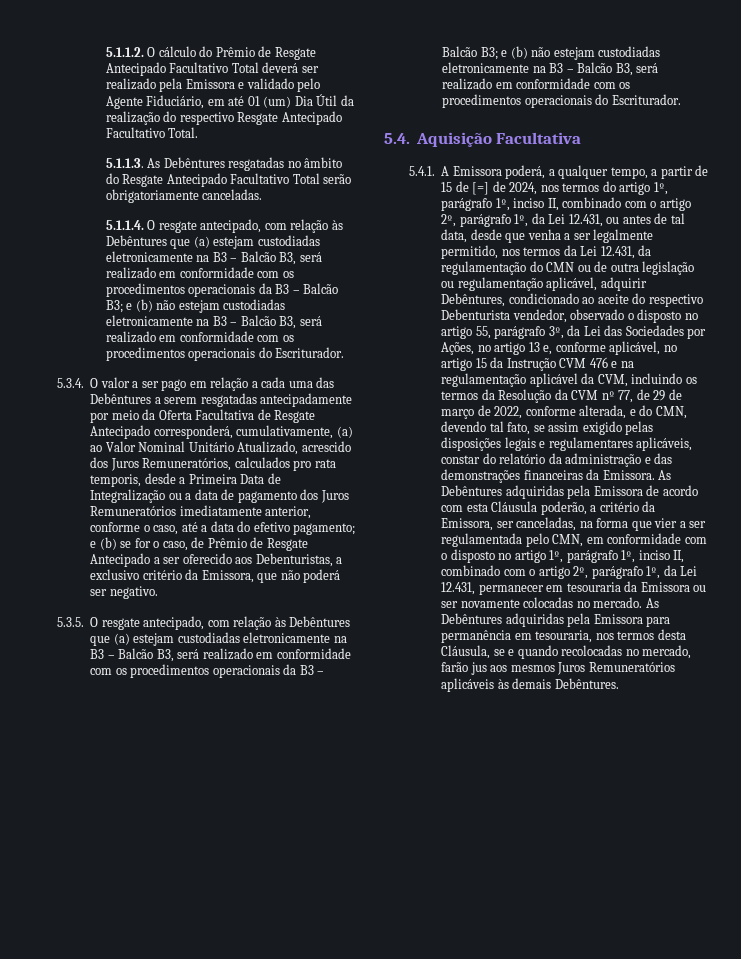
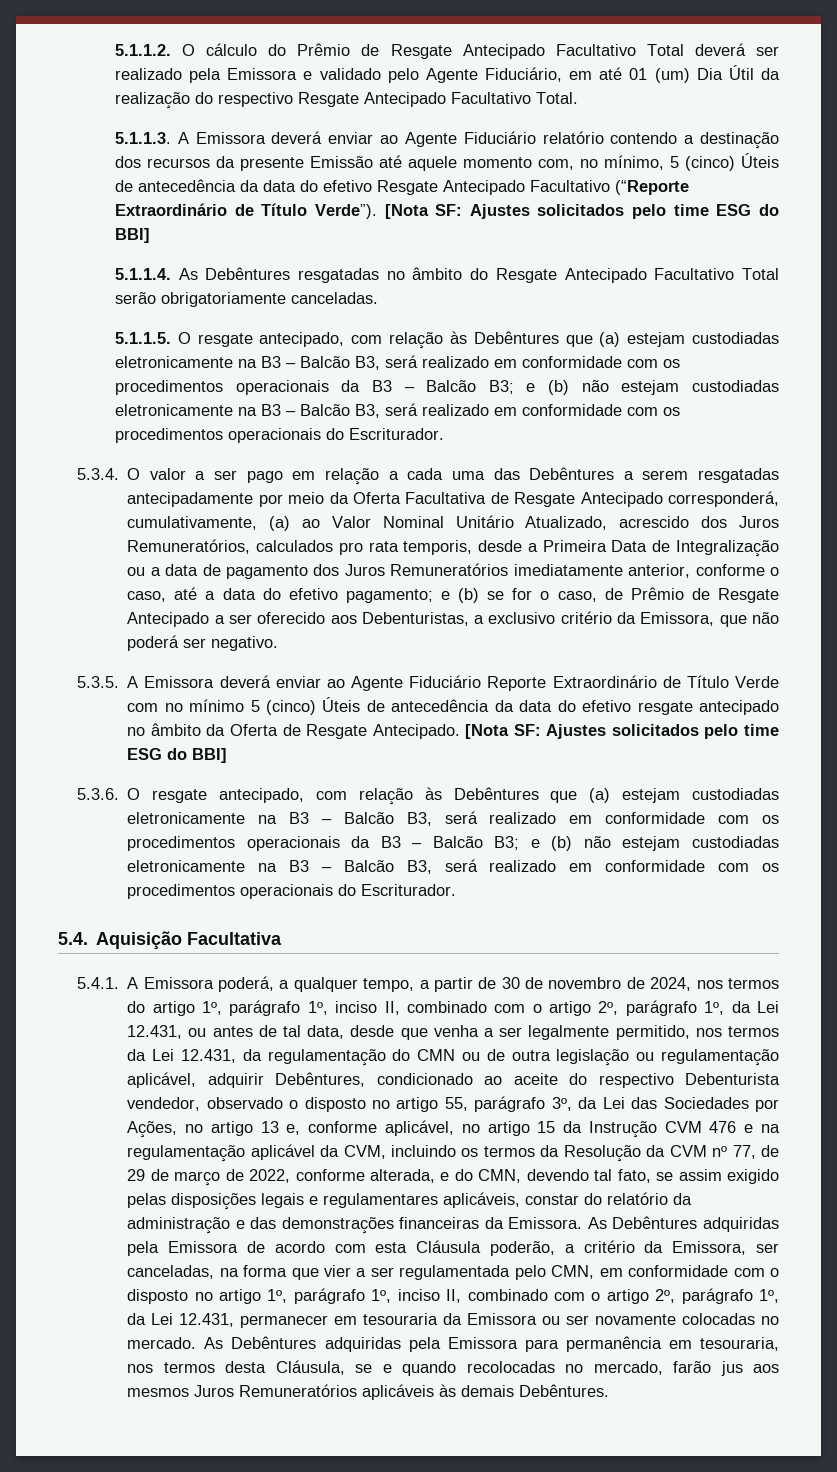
- 5.1.1.3. As Debêntures resgatadas no âmbito do Resgate Antecipado Facultativo Total serão obrigatoriamente canceladas.
+ 5.1.1.3. A Emissora deverá enviar ao Agente Fiduciário relatório contendo a destinação dos recursos da presente Emissão até aquele momento com, no mínimo, 5 (cinco) Úteis de antecedência da data do efetivo Resgate Antecipado Facultativo (“Reporte Extraordinário de Título Verde”). [Nota SF: Ajustes solicitados pelo time ESG do BBI]
+ 5.1.1.4. As Debêntures resgatadas no âmbito do Resgate Antecipado Facultativo Total serão obrigatoriamente canceladas.
- 5.1.1.4. O resgate antecipado, com relação às Debêntures que (a) estejam custodiadas eletronicamente na B3 – Balcão B3, será realizado em conformidade com os procedimentos operacionais da B3 – Balcão B3; e (b) não estejam custodiadas eletronicamente na B3 – Balcão B3, será realizado em conformidade com os procedimentos operacionais do Escriturador.
+ 5.1.1.5. O resgate antecipado, com relação às Debêntures que (a) estejam custodiadas eletronicamente na B3 – Balcão B3, será realizado em conformidade com os procedimentos operacionais da B3 – Balcão B3; e (b) não estejam custodiadas eletronicamente na B3 – Balcão B3, será realizado em conformidade com os procedimentos operacionais do Escriturador.
- 5.3.5. O resgate antecipado, com relação às Debêntures que (a) estejam custodiadas eletronicamente na B3 – Balcão B3, será realizado em conformidade com os procedimentos operacionais da B3 – Balcão B3; e (b) não estejam custodiadas eletronicamente na B3 – Balcão B3, será realizado em conformidade com os procedimentos operacionais do Escriturador.
+ 5.3.5. A Emissora deverá enviar ao Agente Fiduciário Reporte Extraordinário de Título Verde com no mínimo 5 (cinco) Úteis de antecedência da data do efetivo resgate antecipado no âmbito da Oferta de Resgate Antecipado. [Nota SF: Ajustes solicitados pelo time ESG do BBI]
+ 5.3.6. O resgate antecipado, com relação às Debêntures que (a) estejam custodiadas eletronicamente na B3 – Balcão B3, será realizado em conformidade com os procedimentos operacionais da B3 – Balcão B3; e (b) não estejam custodiadas eletronicamente na B3 – Balcão B3, será realizado em conformidade com os procedimentos operacionais do Escriturador.
- 5.4.1. A Emissora poderá, a qualquer tempo, a partir de 15 de [=] de 2024, nos termos do artigo 1º, parágrafo 1º, inciso II, combinado com o artigo 2º, parágrafo 1º, da Lei 12.431, ou antes de tal data, desde que venha a ser legalmente permitido, nos termos da Lei 12.431, da regulamentação do CMN ou de outra legislação ou regulamentação aplicável, adquirir Debêntures, condicionado ao aceite do respectivo Debenturista vendedor, observado o disposto no artigo 55, parágrafo 3º, da Lei das Sociedades por Ações, no artigo 13 e, conforme aplicável, no artigo 15 da Instrução CVM 476 e na regulamentação aplicável da CVM, incluindo os termos da Resolução da CVM nº 77, de 29 de março de 2022, conforme alterada, e do CMN, devendo tal fato, se assim exigido pelas disposições legais e regulamentares aplicáveis, constar do relatório da administração e das demonstrações financeiras da Emissora.
+ 5.4.1. A Emissora poderá, a qualquer tempo, a partir de 30 de novembro de 2024, nos termos do artigo 1º, parágrafo 1º, inciso II, combinado com o artigo 2º, parágrafo 1º, da Lei 12.431, ou antes de tal data, desde que venha a ser legalmente permitido, nos termos da Lei 12.431, da regulamentação do CMN ou de outra legislação ou regulamentação aplicável, adquirir Debêntures, condicionado ao aceite do respectivo Debenturista vendedor, observado o disposto no artigo 55, parágrafo 3º, da Lei das Sociedades por Ações, no artigo 13 e, conforme aplicável, no artigo 15 da Instrução CVM 476 e na regulamentação aplicável da CVM, incluindo os termos da Resolução da CVM nº 77, de 29 de março de 2022, conforme alterada, e do CMN, devendo tal fato, se assim exigido pelas disposições legais e regulamentares aplicáveis, constar do relatório da administração e das demonstrações financeiras da Emissora.

